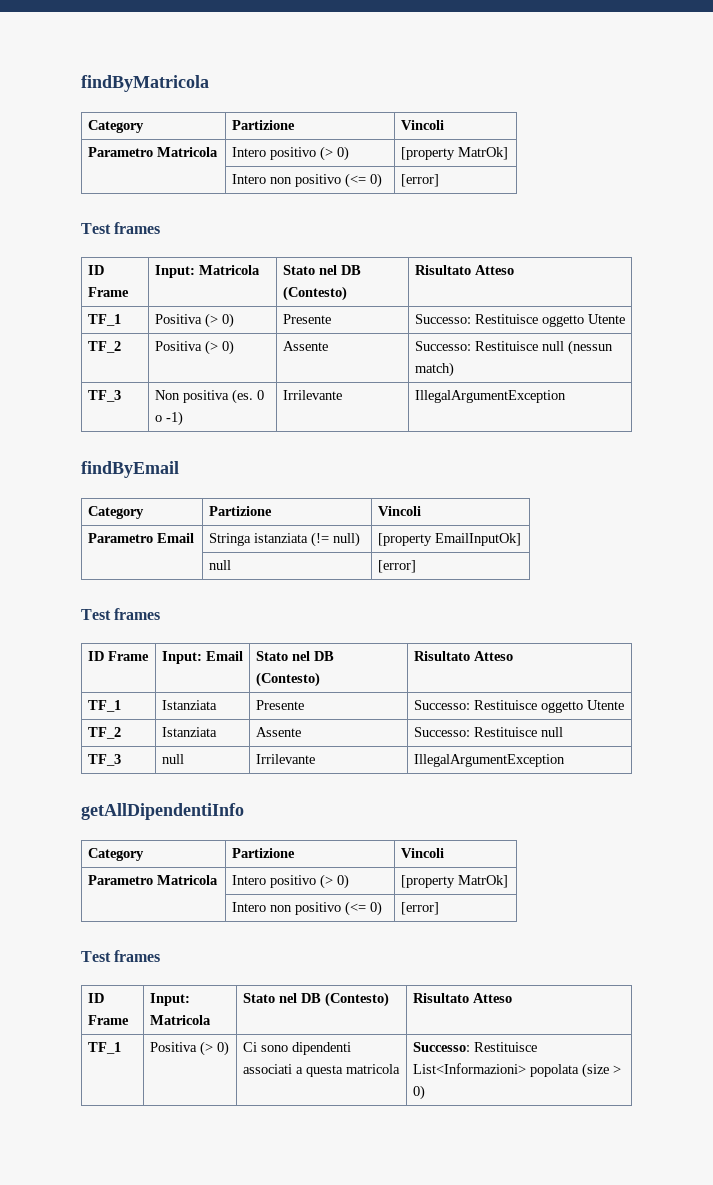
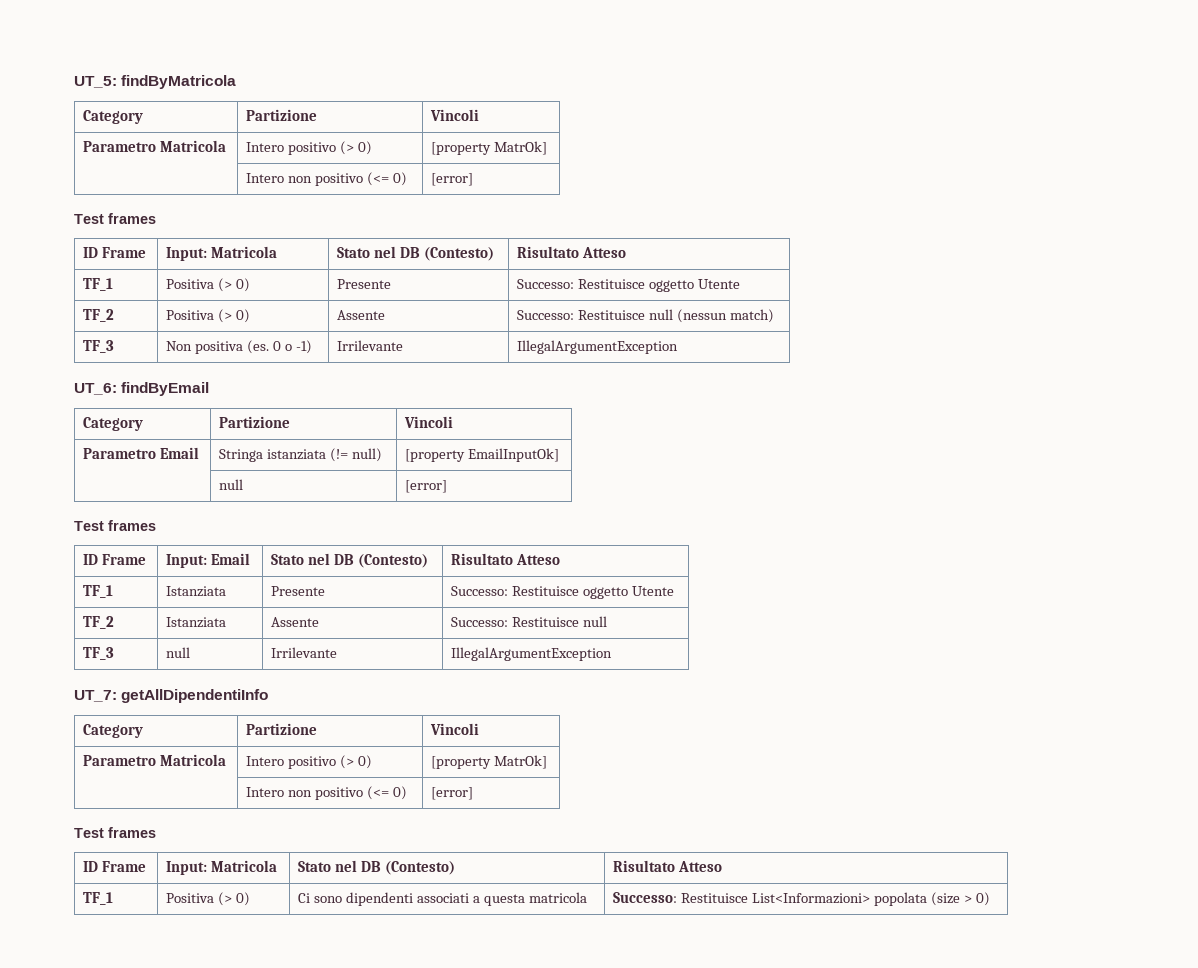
- findByMatricola
+ UT_5: findByMatricola
- findByEmail
+ UT_6: findByEmail
- getAllDipendentiInfo
+ UT_7: getAllDipendentiInfo

